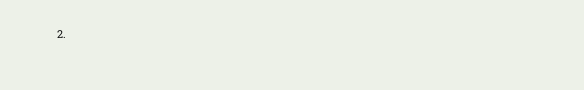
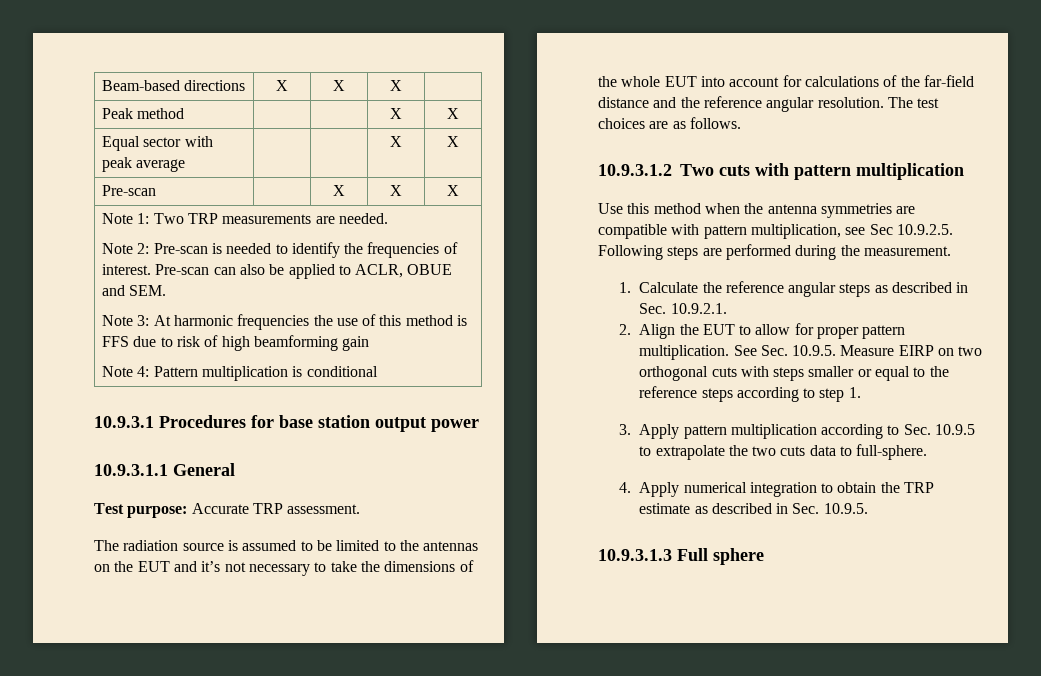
- 2.
+ Beam-based directions | X | X | X |
+ Peak method | | | X | X
+ Equal sector with peak average | | | X | X
+ Pre-scan | | X | X | X
+ Note 1: Two TRP measurements are needed.
+ Note 2: Pre-scan is needed to identify the frequencies of interest. Pre-scan can also be applied to ACLR, OBUE and SEM.
+ Note 3: At harmonic frequencies the use of this method is FFS due to risk of high beamforming gain
+ Note 4: Pattern multiplication is conditional
+ 10.9.3.1 Procedures for base station output power
+ 10.9.3.1.1 General
+ Test purpose: Accurate TRP assessment.
+ The radiation source is assumed to be limited to the antennas on the EUT and it’s not necessary to take the dimensions of the whole EUT into account for calculations of the far-field distance and the reference angular resolution. The test choices are as follows.
+ 10.9.3.1.2 Two cuts with pattern multiplication
+ Use this method when the antenna symmetries are compatible with pattern multiplication, see Sec 10.9.2.5. Following steps are performed during the measurement.
+ 1. Calculate the reference angular steps as described in Sec. 10.9.2.1.
+ 2. Align the EUT to allow for proper pattern multiplication. See Sec. 10.9.5. Measure EIRP on two orthogonal cuts with steps smaller or equal to the reference steps according to step 1.
+ 3. Apply pattern multiplication according to Sec. 10.9.5 to extrapolate the two cuts data to full-sphere.
+ 4. Apply numerical integration to obtain the TRP estimate as described in Sec. 10.9.5.
+ 10.9.3.1.3 Full sphere

